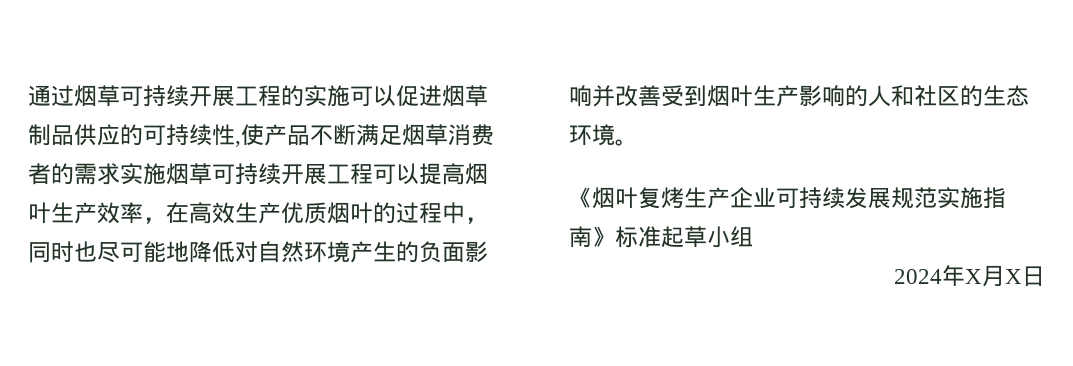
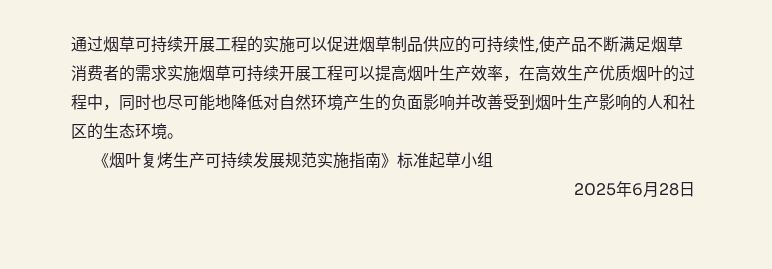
- 《烟叶复烤生产企业可持续发展规范实施指南》标准起草小组
+ 《烟叶复烤生产可持续发展规范实施指南》标准起草小组
- 2024年X月X日
+ 2025年6月28日

